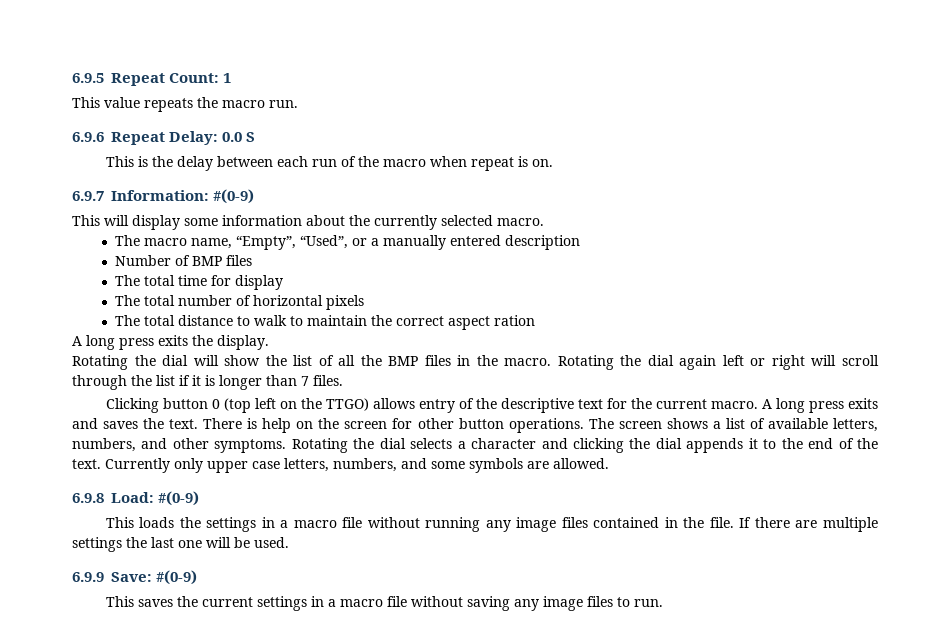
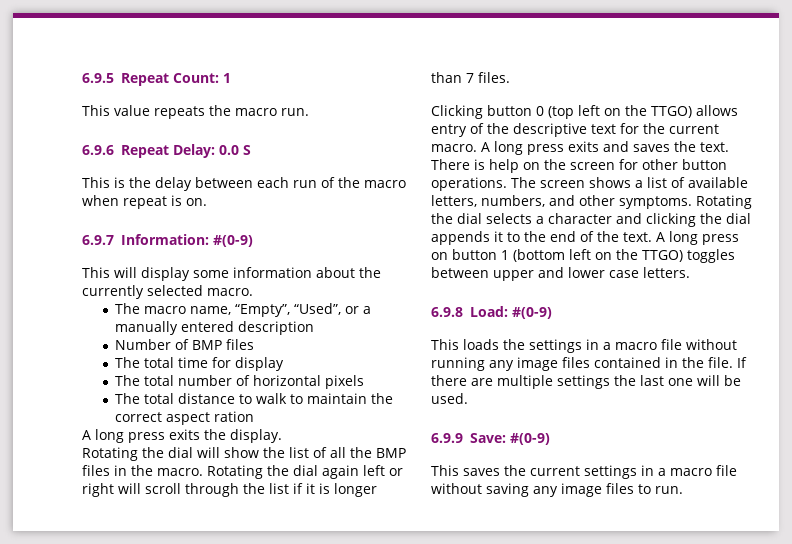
- Currently only upper case letters, numbers, and some symbols are allowed.
+ A long press on button 1 (bottom left on the TTGO) toggles between upper and lower case letters.

